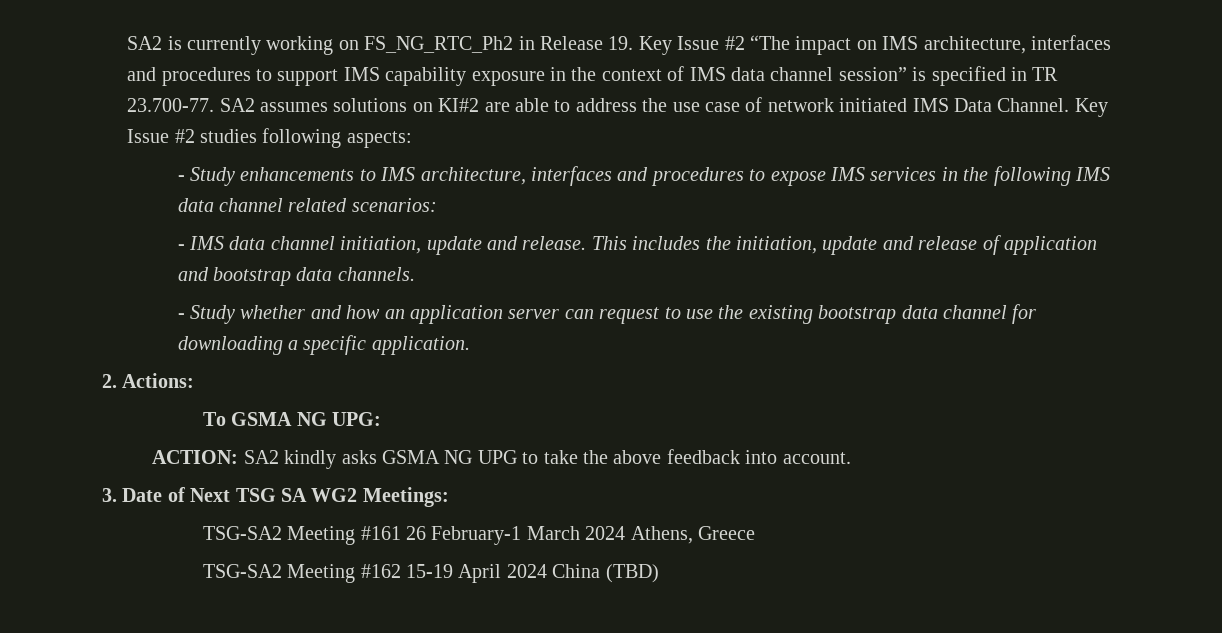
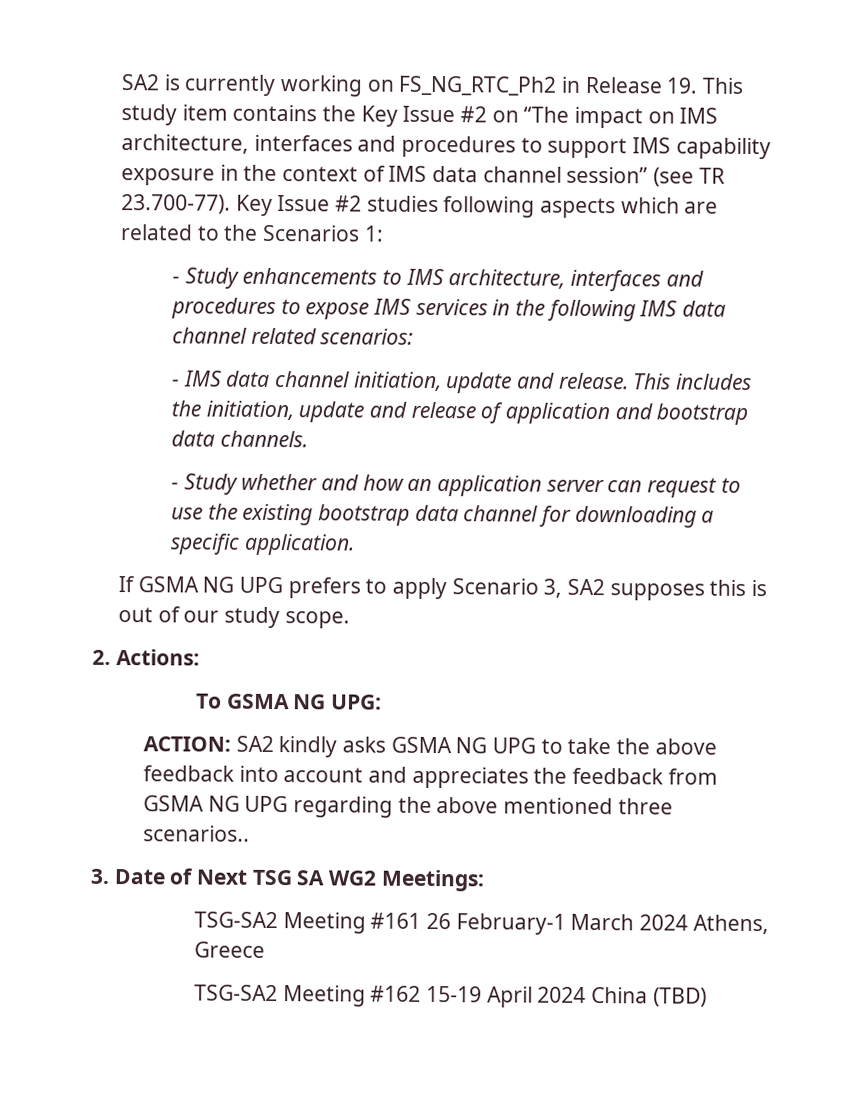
- SA2 is currently working on FS_NG_RTC_Ph2 in Release 19. Key Issue #2 “The impact on IMS architecture, interfaces and procedures to support IMS capability exposure in the context of IMS data channel session” is specified in TR 23.700-77. SA2 assumes solutions on KI#2 are able to address the use case of network initiated IMS Data Channel. Key Issue #2 studies following aspects:
+ SA2 is currently working on FS_NG_RTC_Ph2 in Release 19. This study item contains the Key Issue #2 on “The impact on IMS architecture, interfaces and procedures to support IMS capability exposure in the context of IMS data channel session” (see TR 23.700-77). Key Issue #2 studies following aspects which are related to the Scenarios 1:
+ If GSMA NG UPG prefers to apply Scenario 3, SA2 supposes this is out of our study scope.
- ACTION: SA2 kindly asks GSMA NG UPG to take the above feedback into account.
+ ACTION: SA2 kindly asks GSMA NG UPG to take the above feedback into account and appreciates the feedback from GSMA NG UPG regarding the above mentioned three scenarios..

